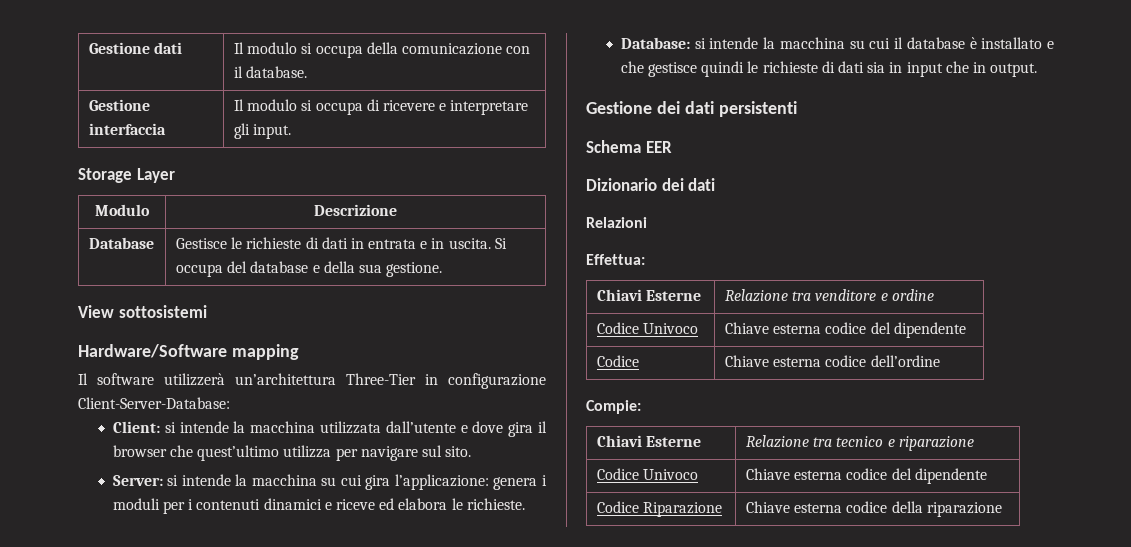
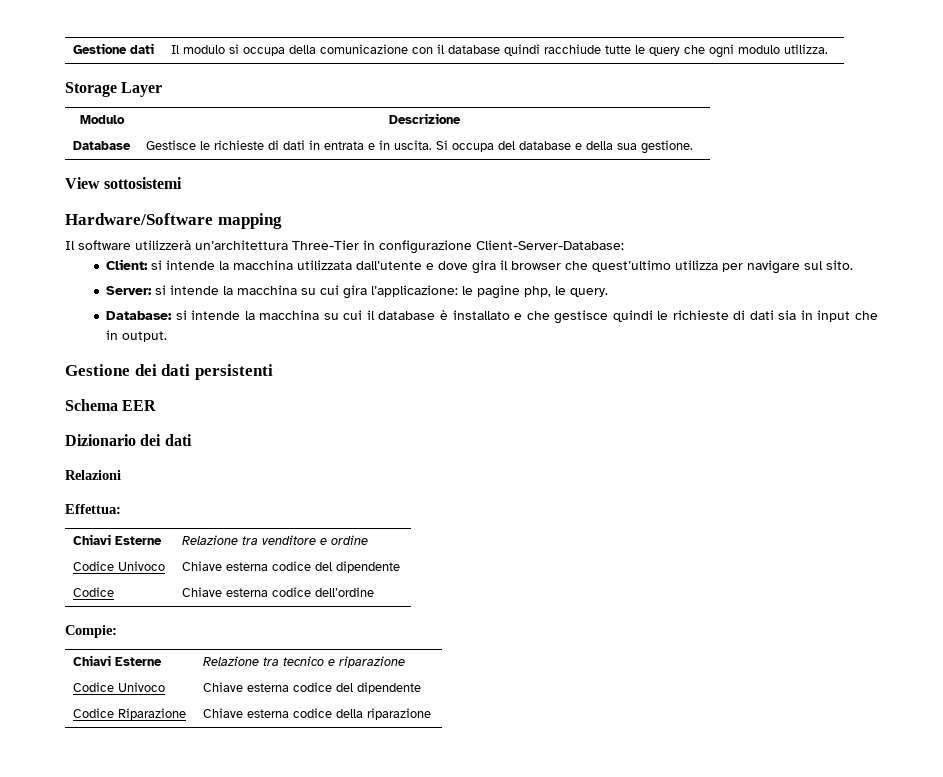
- Gestione dati | Il modulo si occupa della comunicazione con il database.
- Gestione interfaccia | Il modulo si occupa di ricevere e interpretare gli input.
+ Gestione dati | Il modulo si occupa della comunicazione con il database quindi racchiude tutte le query che ogni modulo utilizza.
- Server: si intende la macchina su cui gira l’applicazione: genera i moduli per i contenuti dinamici e riceve ed elabora le richieste.
+ Server: si intende la macchina su cui gira l’applicazione: le pagine php, le query.

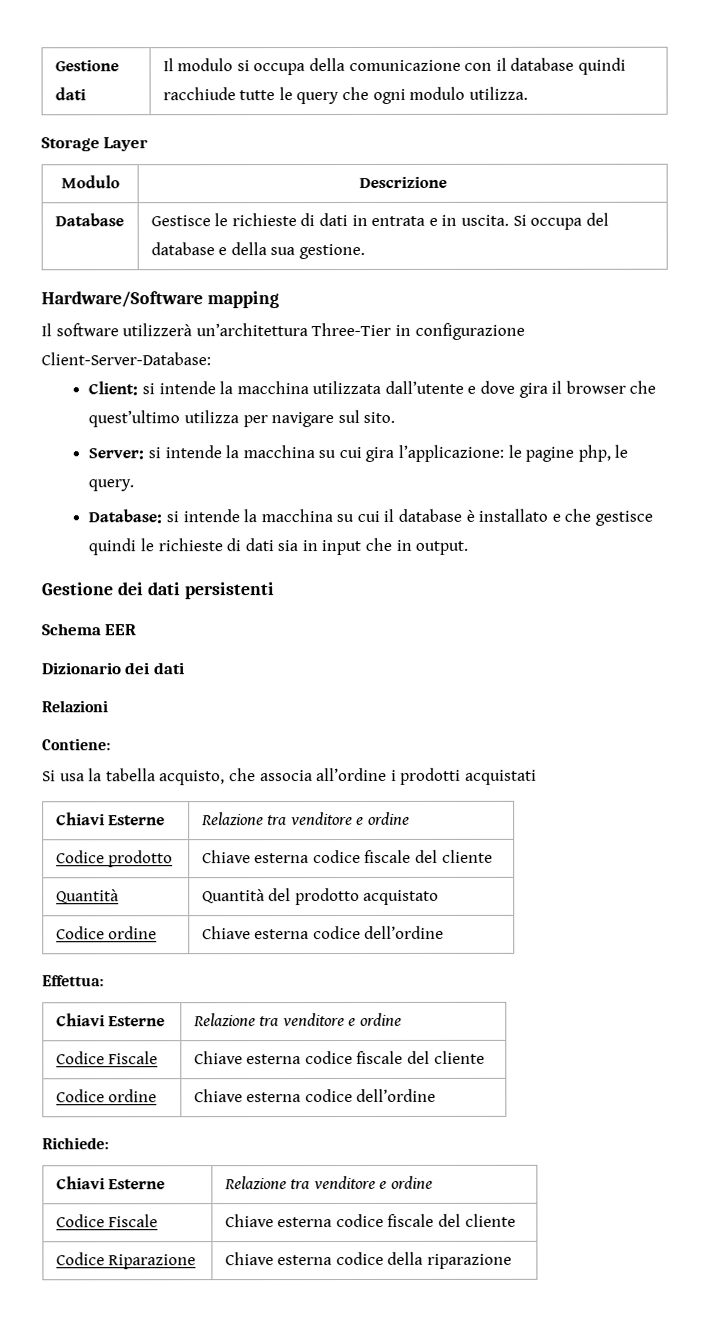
- View sottosistemi
+ Contiene:
+ Si usa la tabella acquisto, che associa all’ordine i prodotti acquistati
+ Chiavi Esterne | Relazione tra venditore e ordine
+ Codice prodotto | Chiave esterna codice fiscale del cliente
+ Quantità | Quantità del prodotto acquistato
+ Codice ordine | Chiave esterna codice dell’ordine
  Effettua:
  Chiavi Esterne | Relazione tra venditore e ordine
- Codice Univoco | Chiave esterna codice del dipendente
- Codice | Chiave esterna codice dell’ordine
- Compie:
- Chiavi Esterne | Relazione tra tecnico e riparazione
- Codice Univoco | Chiave esterna codice del dipendente
+ Codice Fiscale | Chiave esterna codice fiscale del cliente
+ Codice ordine | Chiave esterna codice dell’ordine
+ Richiede:
+ Chiavi Esterne | Relazione tra venditore e ordine
+ Codice Fiscale | Chiave esterna codice fiscale del cliente

